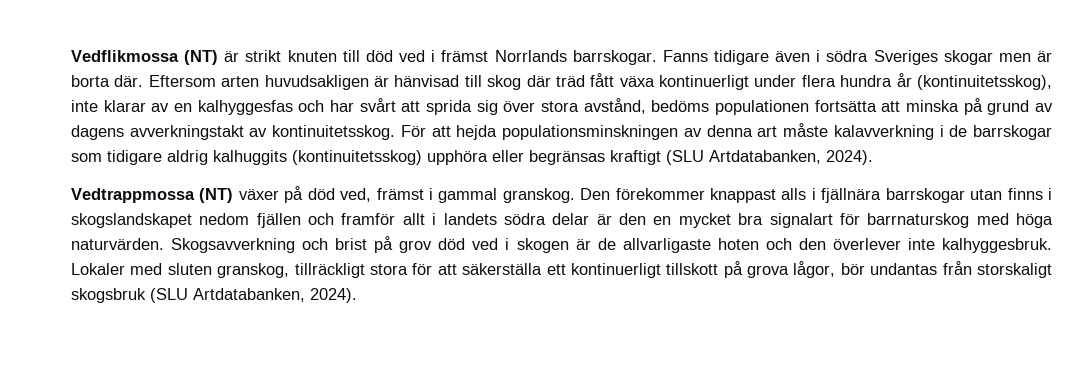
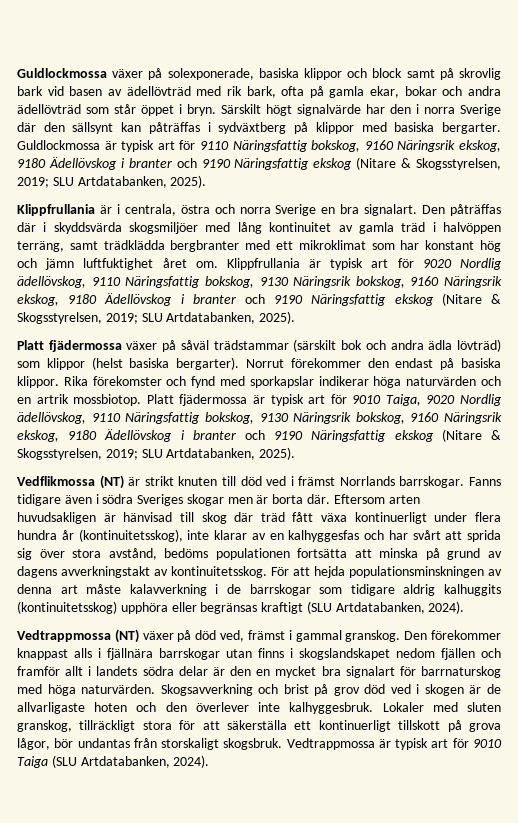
+ Guldlockmossa växer på solexponerade, basiska klippor och block samt på skrovlig bark vid basen av ädellövträd med rik bark, ofta på gamla ekar, bokar och andra ädellövträd som står öppet i bryn. Särskilt högt signalvärde har den i norra Sverige där den sällsynt kan påträffas i sydväxtberg på klippor med basiska bergarter. Guldlockmossa är typisk art för 9110 Näringsfattig bokskog, 9160 Näringsrik ekskog, 9180 Ädellövskog i branter och 9190 Näringsfattig ekskog (Nitare & Skogsstyrelsen, 2019; SLU Artdatabanken, 2025).
+ Klippfrullania är i centrala, östra och norra Sverige en bra signalart. Den påträffas där i skyddsvärda skogsmiljöer med lång kontinuitet av gamla träd i halvöppen terräng, samt trädklädda bergbranter med ett mikroklimat som har konstant hög och jämn luftfuktighet året om. Klippfrullania är typisk art för 9020 Nordlig ädellövskog, 9110 Näringsfattig bokskog, 9130 Näringsrik bokskog, 9160 Näringsrik ekskog, 9180 Ädellövskog i branter och 9190 Näringsfattig ekskog (Nitare & Skogsstyrelsen, 2019; SLU Artdatabanken, 2025).
+ Platt fjädermossa växer på såväl trädstammar (särskilt bok och andra ädla lövträd) som klippor (helst basiska bergarter). Norrut förekommer den endast på basiska klippor. Rika förekomster och fynd med sporkapslar indikerar höga naturvärden och en artrik mossbiotop. Platt fjädermossa är typisk art för 9010 Taiga, 9020 Nordlig ädellövskog, 9110 Näringsfattig bokskog, 9130 Näringsrik bokskog, 9160 Näringsrik ekskog, 9180 Ädellövskog i branter och 9190 Näringsfattig ekskog (Nitare & Skogsstyrelsen, 2019; SLU Artdatabanken, 2025).
- Lokaler med sluten granskog, tillräckligt stora för att säkerställa ett kontinuerligt tillskott på grova lågor, bör undantas från storskaligt skogsbruk (SLU Artdatabanken, 2024).
+ Lokaler med sluten granskog, tillräckligt stora för att säkerställa ett kontinuerligt tillskott på grova lågor, bör undantas från storskaligt skogsbruk. Vedtrappmossa är typisk art för 9010 Taiga (SLU Artdatabanken, 2024).

